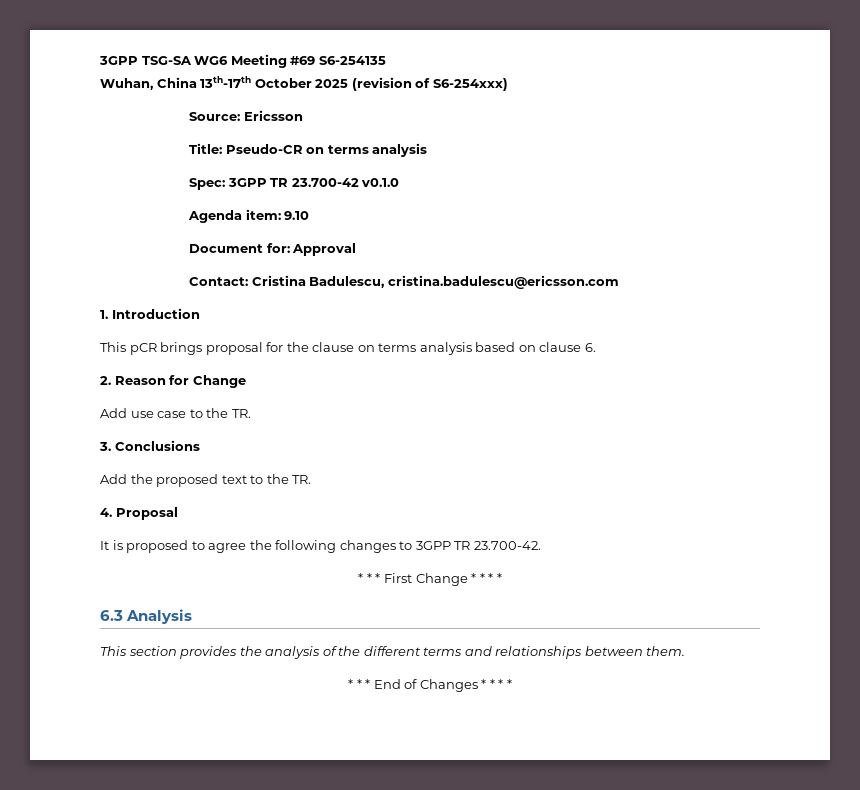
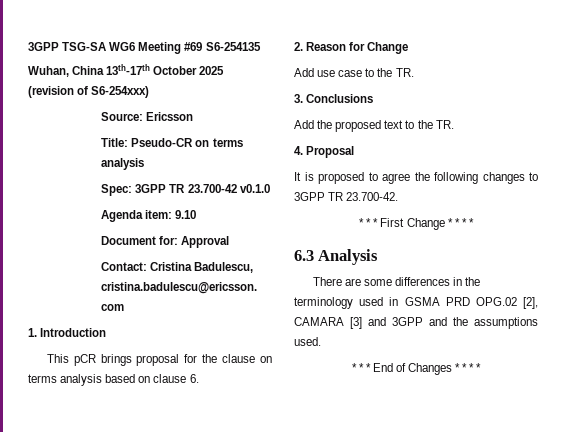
- This section provides the analysis of the different terms and relationships between them.
+ There are some differences in the terminology used in GSMA PRD OPG.02 [2], CAMARA [3] and 3GPP and the assumptions used.

